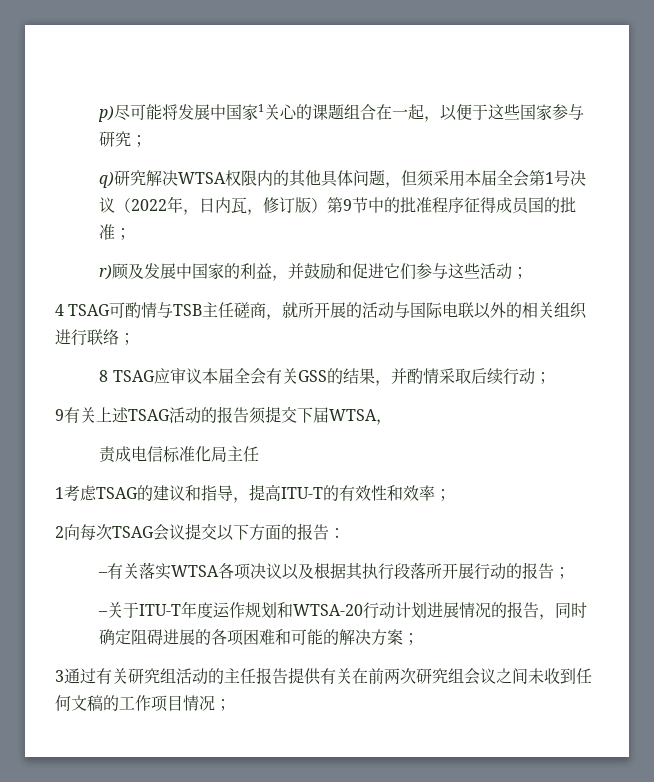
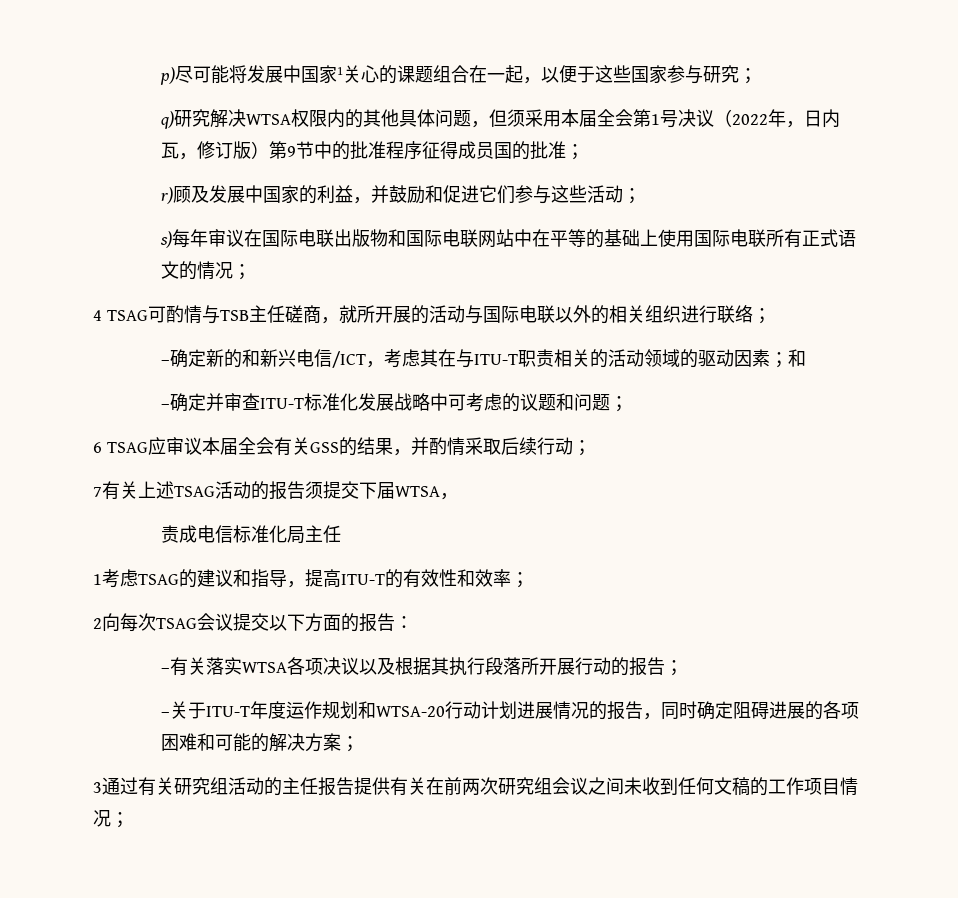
+ s)每年审议在国际电联出版物和国际电联网站中在平等的基础上使用国际电联所有正式语文的情况；
- 8 TSAG应审议本届全会有关GSS的结果，并酌情采取后续行动；
+ –确定新的和新兴电信/ICT，考虑其在与ITU-T职责相关的活动领域的驱动因素；和
+ –确定并审查ITU-T标准化发展战略中可考虑的议题和问题；
+ 6 TSAG应审议本届全会有关GSS的结果，并酌情采取后续行动；
- 9有关上述TSAG活动的报告须提交下届WTSA，
+ 7有关上述TSAG活动的报告须提交下届WTSA，

